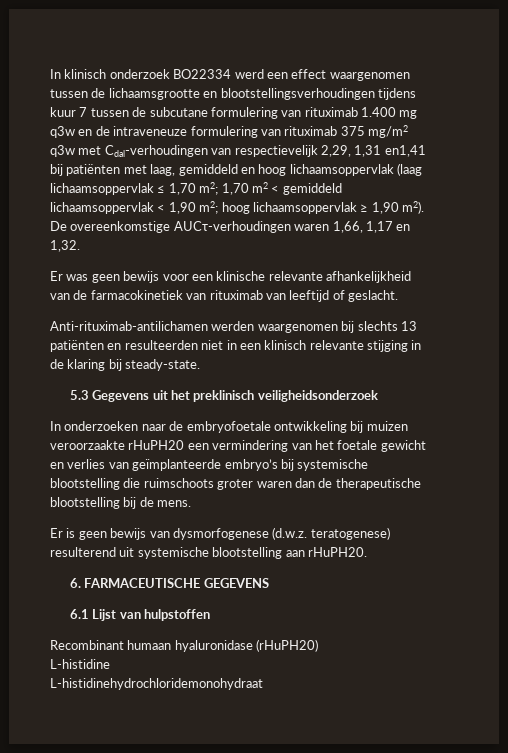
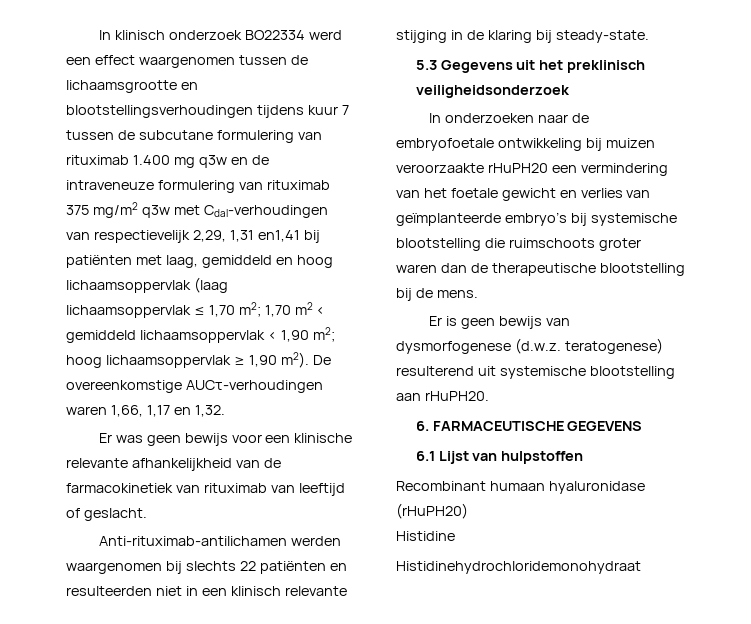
- Anti-rituximab-antilichamen werden waargenomen bij slechts 13 patiënten en resulteerden niet in een klinisch relevante stijging in de klaring bij steady-state.
+ Anti-rituximab-antilichamen werden waargenomen bij slechts 22 patiënten en resulteerden niet in een klinisch relevante stijging in de klaring bij steady-state.
- L-histidine
- L-histidinehydrochloridemonohydraat
+ Histidine
+ Histidinehydrochloridemonohydraat

